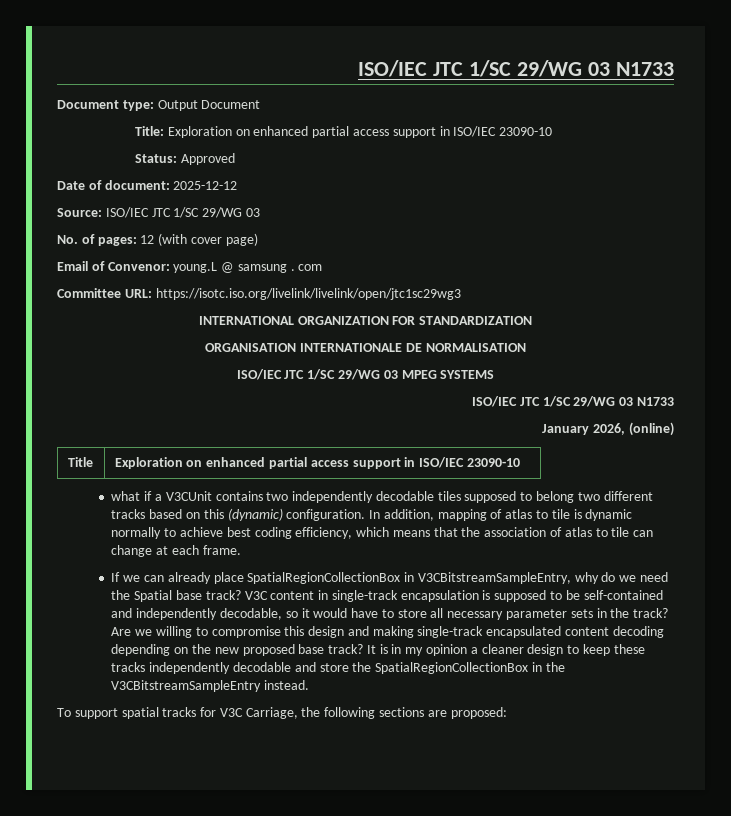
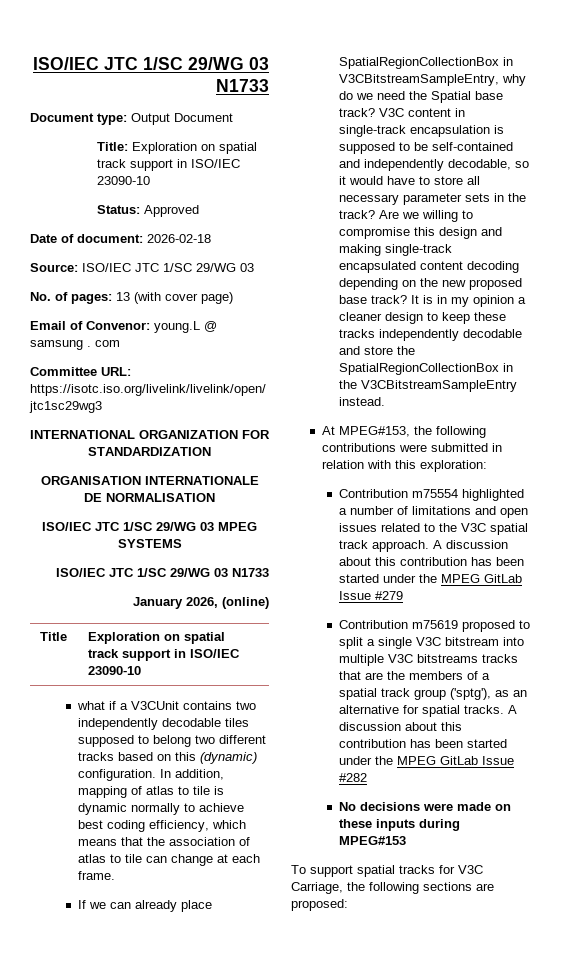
- Title: Exploration on enhanced partial access support in ISO/IEC 23090-10
+ Title: Exploration on spatial track support in ISO/IEC 23090-10
- Date of document: 2025-12-12
+ Date of document: 2026-02-18
- No. of pages: 12 (with cover page)
+ No. of pages: 13 (with cover page)
- Title | Exploration on enhanced partial access support in ISO/IEC 23090-10
+ Title | Exploration on spatial track support in ISO/IEC 23090-10
+ At MPEG#153, the following contributions were submitted in relation with this exploration:
+ Contribution m75554 highlighted a number of limitations and open issues related to the V3C spatial track approach. A discussion about this contribution has been started under the MPEG GitLab Issue #279
+ Contribution m75619 proposed to split a single V3C bitstream into multiple V3C bitstreams tracks that are the members of a spatial track group ('sptg'), as an alternative for spatial tracks. A discussion about this contribution has been started under the MPEG GitLab Issue #282
+ No decisions were made on these inputs during MPEG#153

